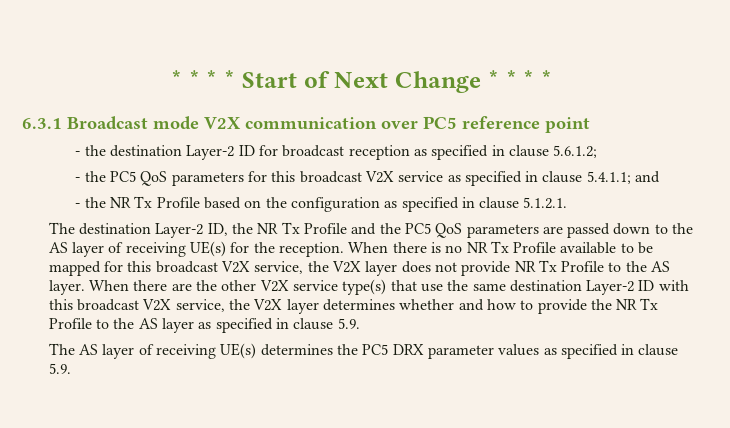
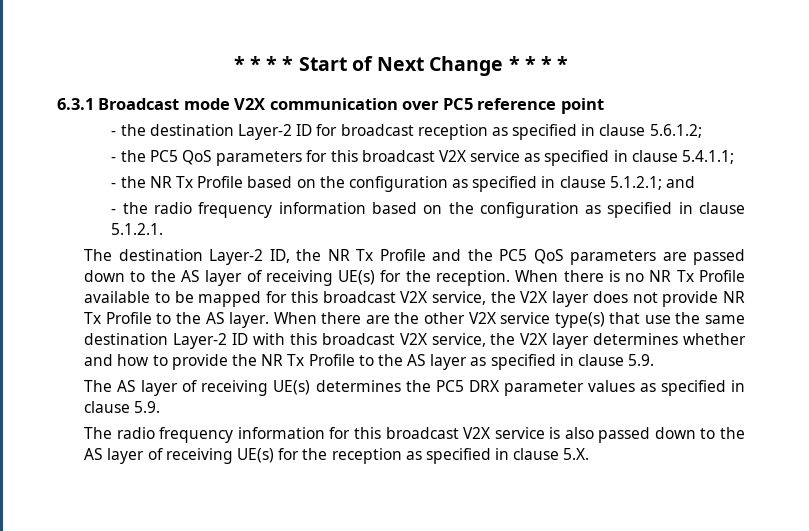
- - the PC5 QoS parameters for this broadcast V2X service as specified in clause 5.4.1.1; and
+ - the PC5 QoS parameters for this broadcast V2X service as specified in clause 5.4.1.1;
- - the NR Tx Profile based on the configuration as specified in clause 5.1.2.1.
+ - the NR Tx Profile based on the configuration as specified in clause 5.1.2.1; and
+ - the radio frequency information based on the configuration as specified in clause 5.1.2.1.
+ The radio frequency information for this broadcast V2X service is also passed down to the AS layer of receiving UE(s) for the reception as specified in clause 5.X.

